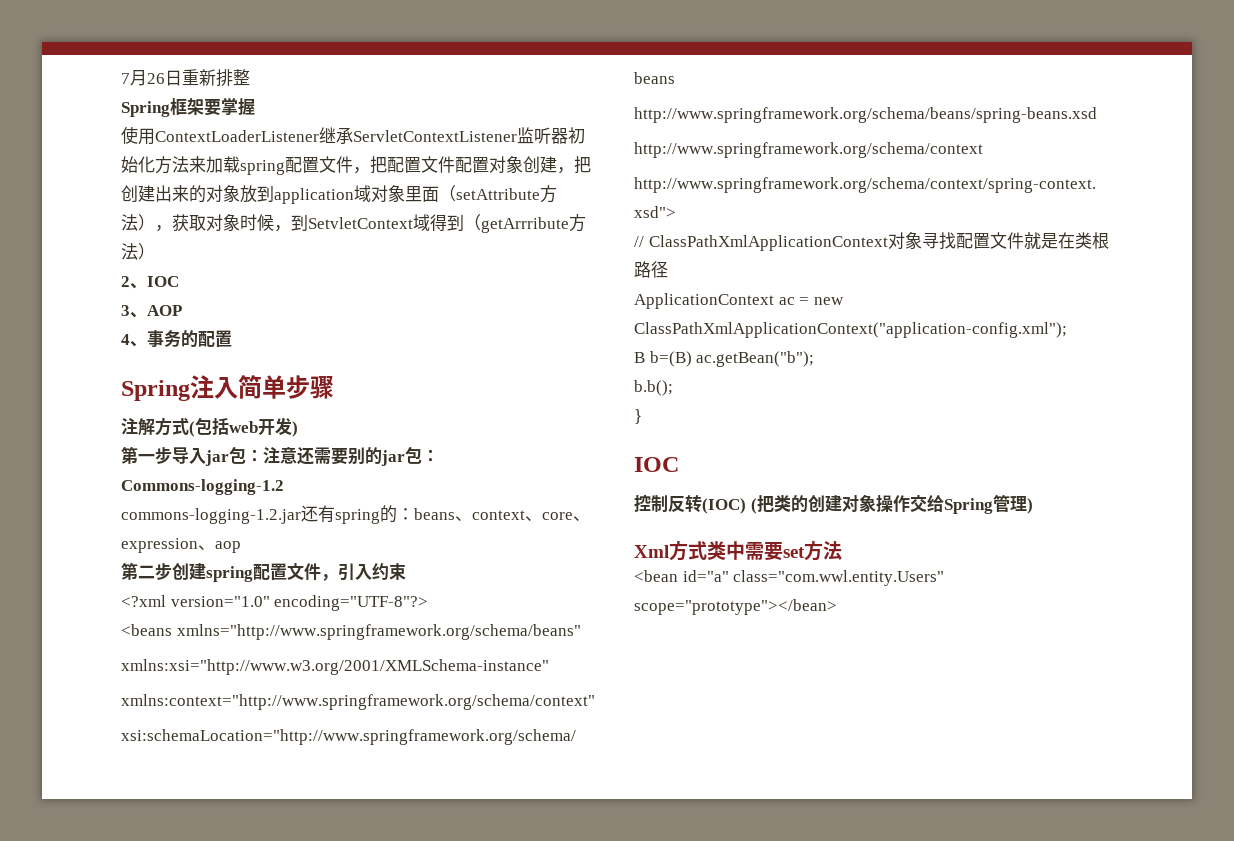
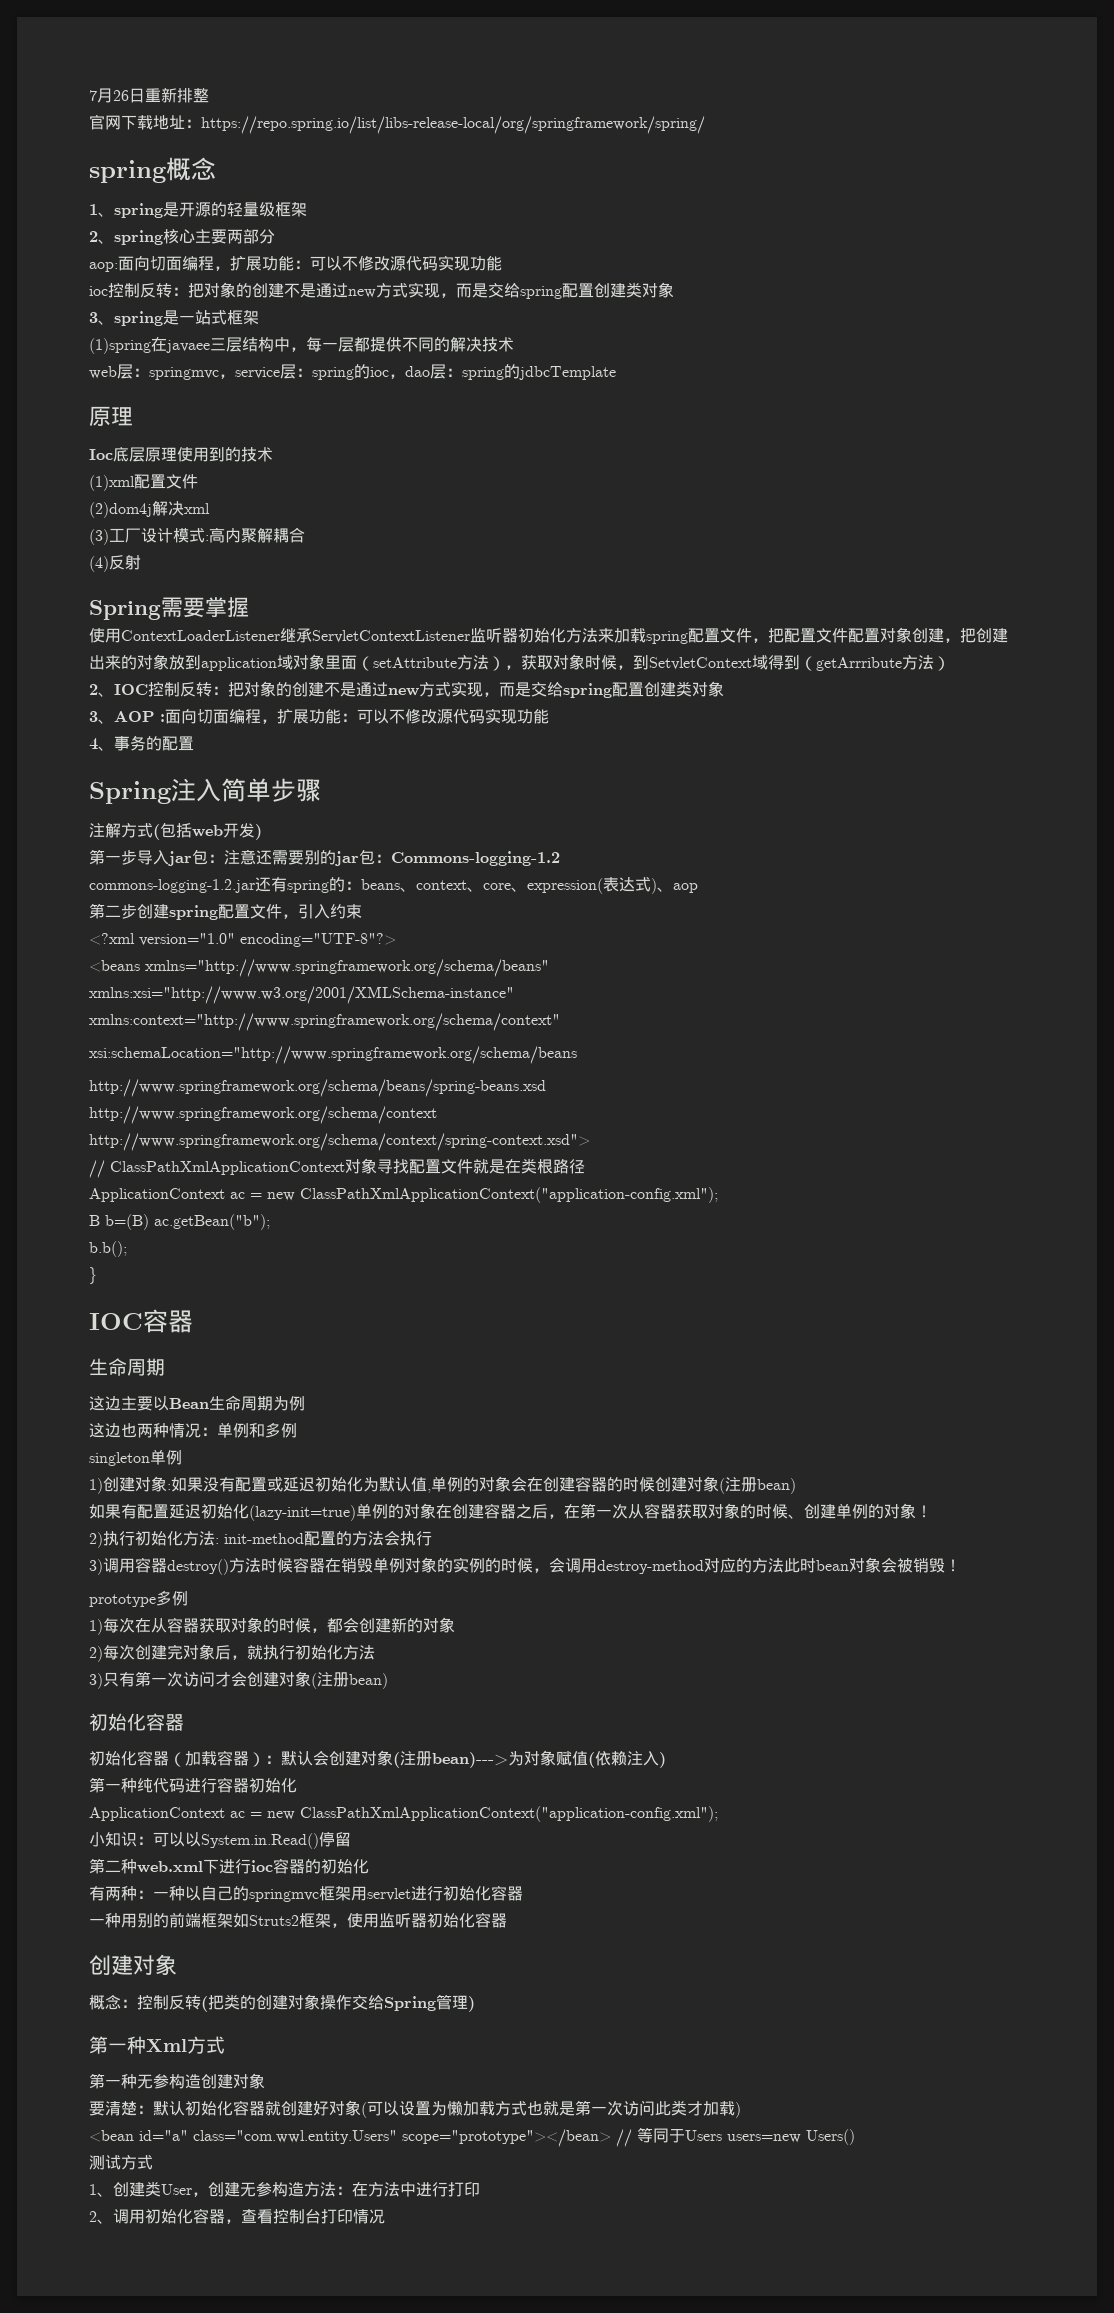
- Spring框架要掌握
+ 官网下载地址：https://repo.spring.io/list/libs-release-local/org/springframework/spring/
+ spring概念
+ 1、spring是开源的轻量级框架
+ 2、spring核心主要两部分
+ aop:面向切面编程，扩展功能：可以不修改源代码实现功能
+ ioc控制反转：把对象的创建不是通过new方式实现，而是交给spring配置创建类对象
+ 3、spring是一站式框架
+ (1)spring在javaee三层结构中，每一层都提供不同的解决技术
+ web层：springmvc，service层：spring的ioc，dao层：spring的jdbcTemplate
+ 原理
+ Ioc底层原理使用到的技术
+ (1)xml配置文件
+ (2)dom4j解决xml
+ (3)工厂设计模式:高内聚解耦合
+ (4)反射
+ Spring需要掌握
- 2、IOC
- 3、AOP
+ 2、IOC控制反转：把对象的创建不是通过new方式实现，而是交给spring配置创建类对象
+ 3、AOP :面向切面编程，扩展功能：可以不修改源代码实现功能
- commons-logging-1.2.jar还有spring的：beans、context、core、expression、aop
+ commons-logging-1.2.jar还有spring的：beans、context、core、expression(表达式)、aop
  }
- IOC
- 控制反转(IOC) (把类的创建对象操作交给Spring管理)
+ IOC容器
+ 生命周期
+ 这边主要以Bean生命周期为例
+ 这边也两种情况：单例和多例
+ singleton单例
+ 1)创建对象:如果没有配置或延迟初始化为默认值,单例的对象会在创建容器的时候创建对象(注册bean)
+ 如果有配置延迟初始化(lazy-init=true)单例的对象在创建容器之后，在第一次从容器获取对象的时候、创建单例的对象！
+ 2)执行初始化方法: init-method配置的方法会执行
+ 3)调用容器destroy()方法时候容器在销毁单例对象的实例的时候，会调用destroy-method对应的方法此时bean对象会被销毁！
+ prototype多例
+ 1)每次在从容器获取对象的时候，都会创建新的对象
+ 2)每次创建完对象后，就执行初始化方法
+ 3)只有第一次访问才会创建对象(注册bean)
+ 初始化容器
+ 初始化容器（加载容器）：默认会创建对象(注册bean)--->为对象赋值(依赖注入)
+ 第一种纯代码进行容器初始化
+ ApplicationContext ac = new ClassPathXmlApplicationContext("application-config.xml");
+ 小知识：可以以System.in.Read()停留
+ 第二种web.xml下进行ioc容器的初始化
+ 有两种：一种以自己的springmvc框架用servlet进行初始化容器
+ 一种用别的前端框架如Struts2框架，使用监听器初始化容器
+ 创建对象
+ 概念：控制反转(把类的创建对象操作交给Spring管理)
- Xml方式类中需要set方法
- <bean id="a" class="com.wwl.entity.Users" scope="prototype"></bean>
+ 第一种Xml方式
+ 第一种无参构造创建对象
+ 要清楚：默认初始化容器就创建好对象(可以设置为懒加载方式也就是第一次访问此类才加载)
+ <bean id="a" class="com.wwl.entity.Users" scope="prototype"></bean> // 等同于Users users=new Users()
+ 测试方式
+ 1、创建类User，创建无参构造方法：在方法中进行打印
+ 2、调用初始化容器，查看控制台打印情况

